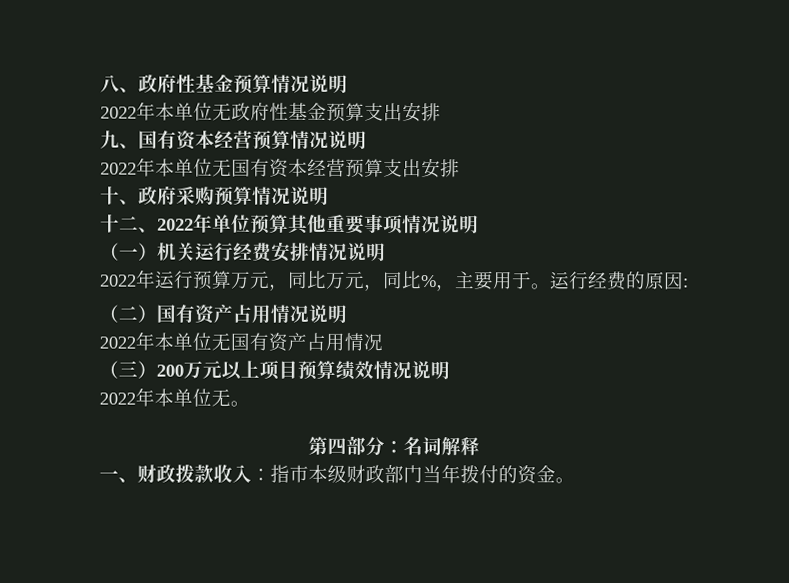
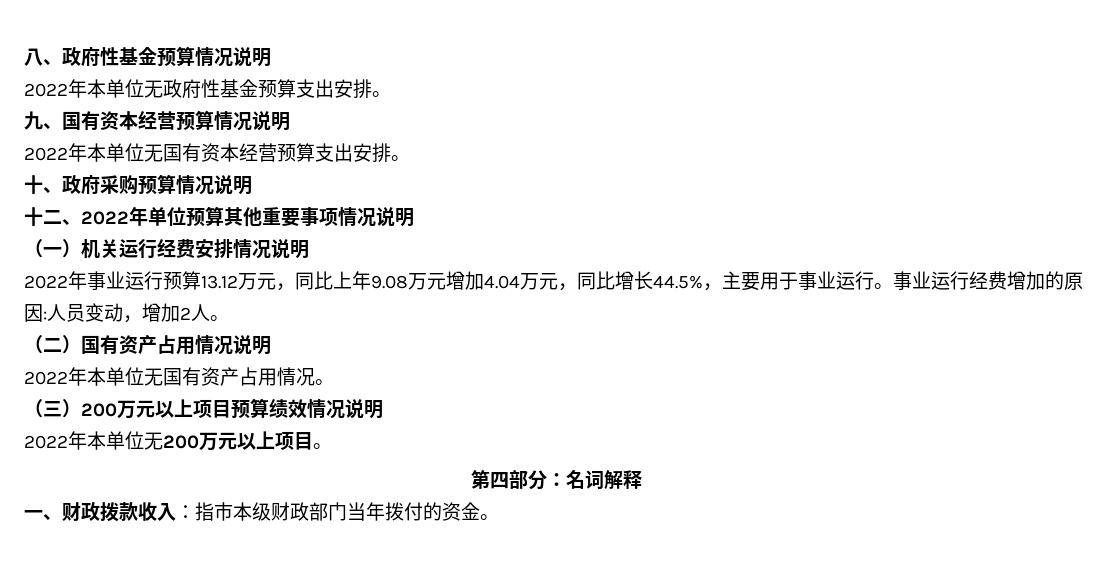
- 2022年本单位无政府性基金预算支出安排
+ 2022年本单位无政府性基金预算支出安排。
- 2022年本单位无国有资本经营预算支出安排
+ 2022年本单位无国有资本经营预算支出安排。
- 2022年运行预算万元，同比万元，同比%，主要用于。运行经费的原因:
+ 2022年事业运行预算13.12万元，同比上年9.08万元增加4.04万元，同比增长44.5%，主要用于事业运行。事业运行经费增加的原因:人员变动，增加2人。
- 2022年本单位无国有资产占用情况
+ 2022年本单位无国有资产占用情况。
- 2022年本单位无。
+ 2022年本单位无200万元以上项目。

